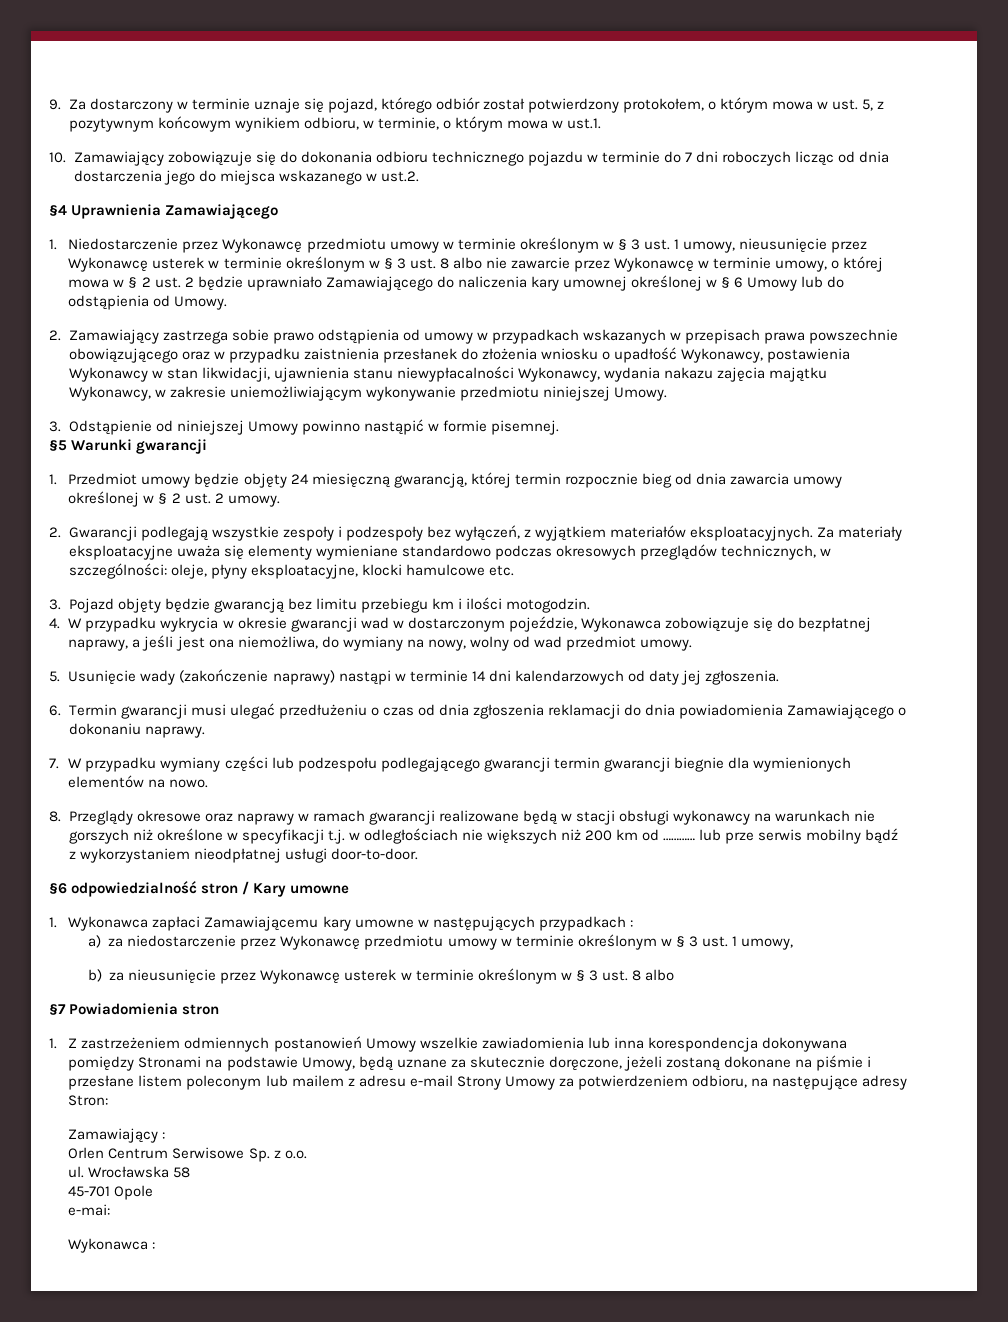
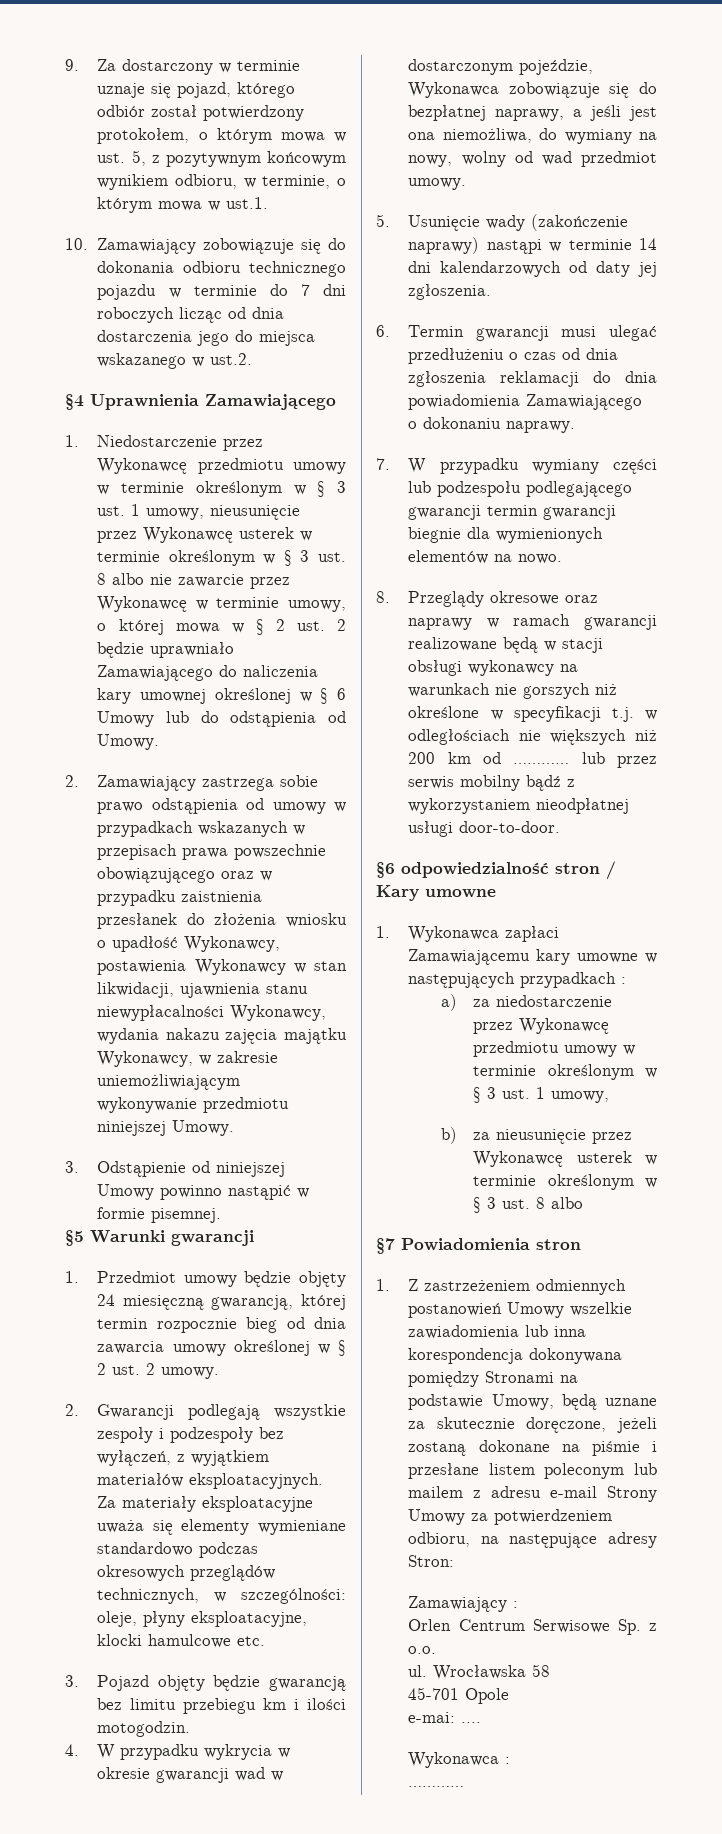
- 8. Przeglądy okresowe oraz naprawy w ramach gwarancji realizowane będą w stacji obsługi wykonawcy na warunkach nie gorszych niż określone w specyfikacji t.j. w odległościach nie większych niż 200 km od ………… lub prze serwis mobilny bądź z wykorzystaniem nieodpłatnej usługi door-to-door.
+ 8. Przeglądy okresowe oraz naprawy w ramach gwarancji realizowane będą w stacji obsługi wykonawcy na warunkach nie gorszych niż określone w specyfikacji t.j. w odległościach nie większych niż 200 km od ………… lub przez serwis mobilny bądź z wykorzystaniem nieodpłatnej usługi door-to-door.
- e-mai:
+ e-mai: ....
  Wykonawca :
+ …………

